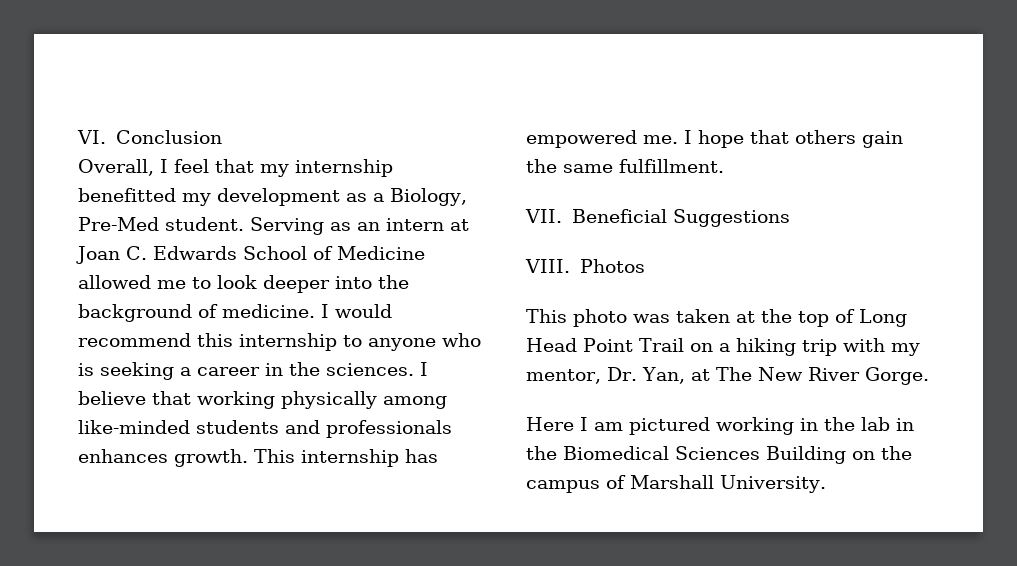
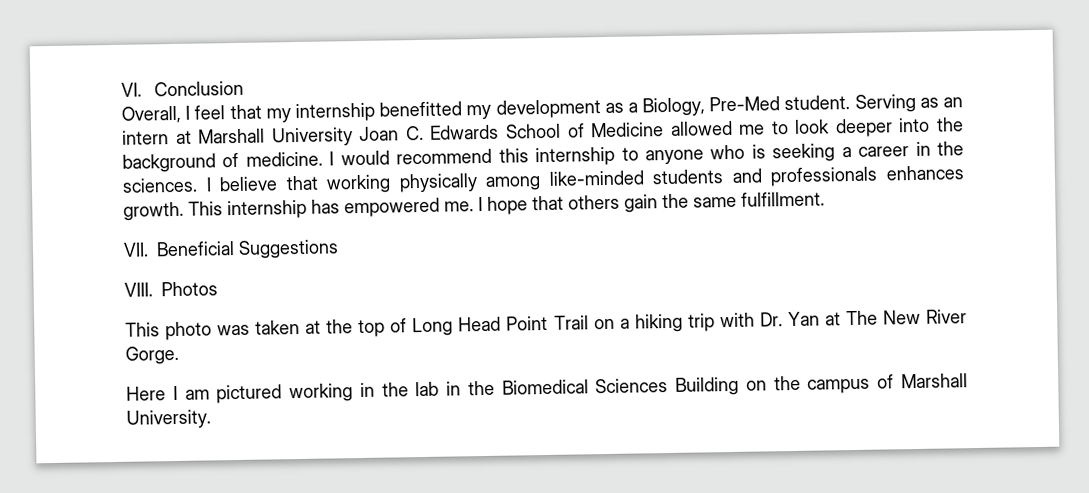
- Serving as an intern at Joan C. Edwards School of Medicine allowed me to look deeper into the background of medicine.
+ Serving as an intern at Marshall University Joan C. Edwards School of Medicine allowed me to look deeper into the background of medicine.
- This photo was taken at the top of Long Head Point Trail on a hiking trip with my mentor, Dr. Yan, at The New River Gorge.
+ This photo was taken at the top of Long Head Point Trail on a hiking trip with Dr. Yan at The New River Gorge.

